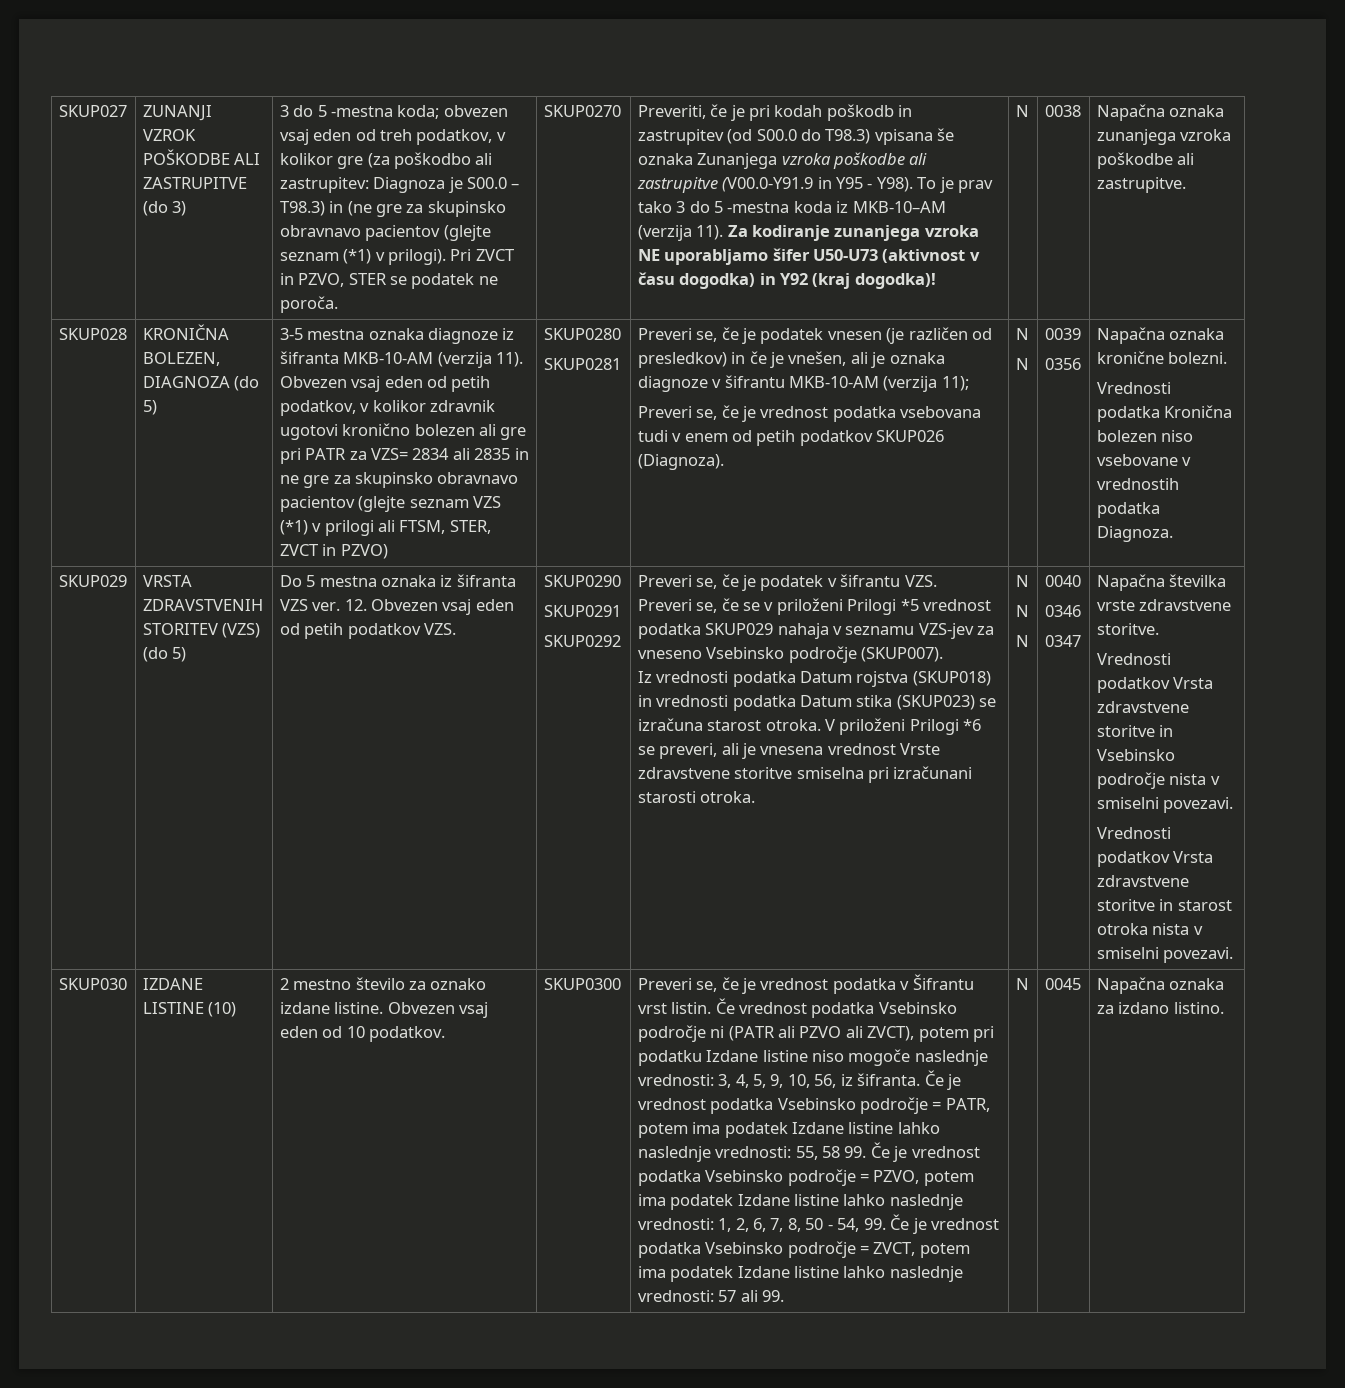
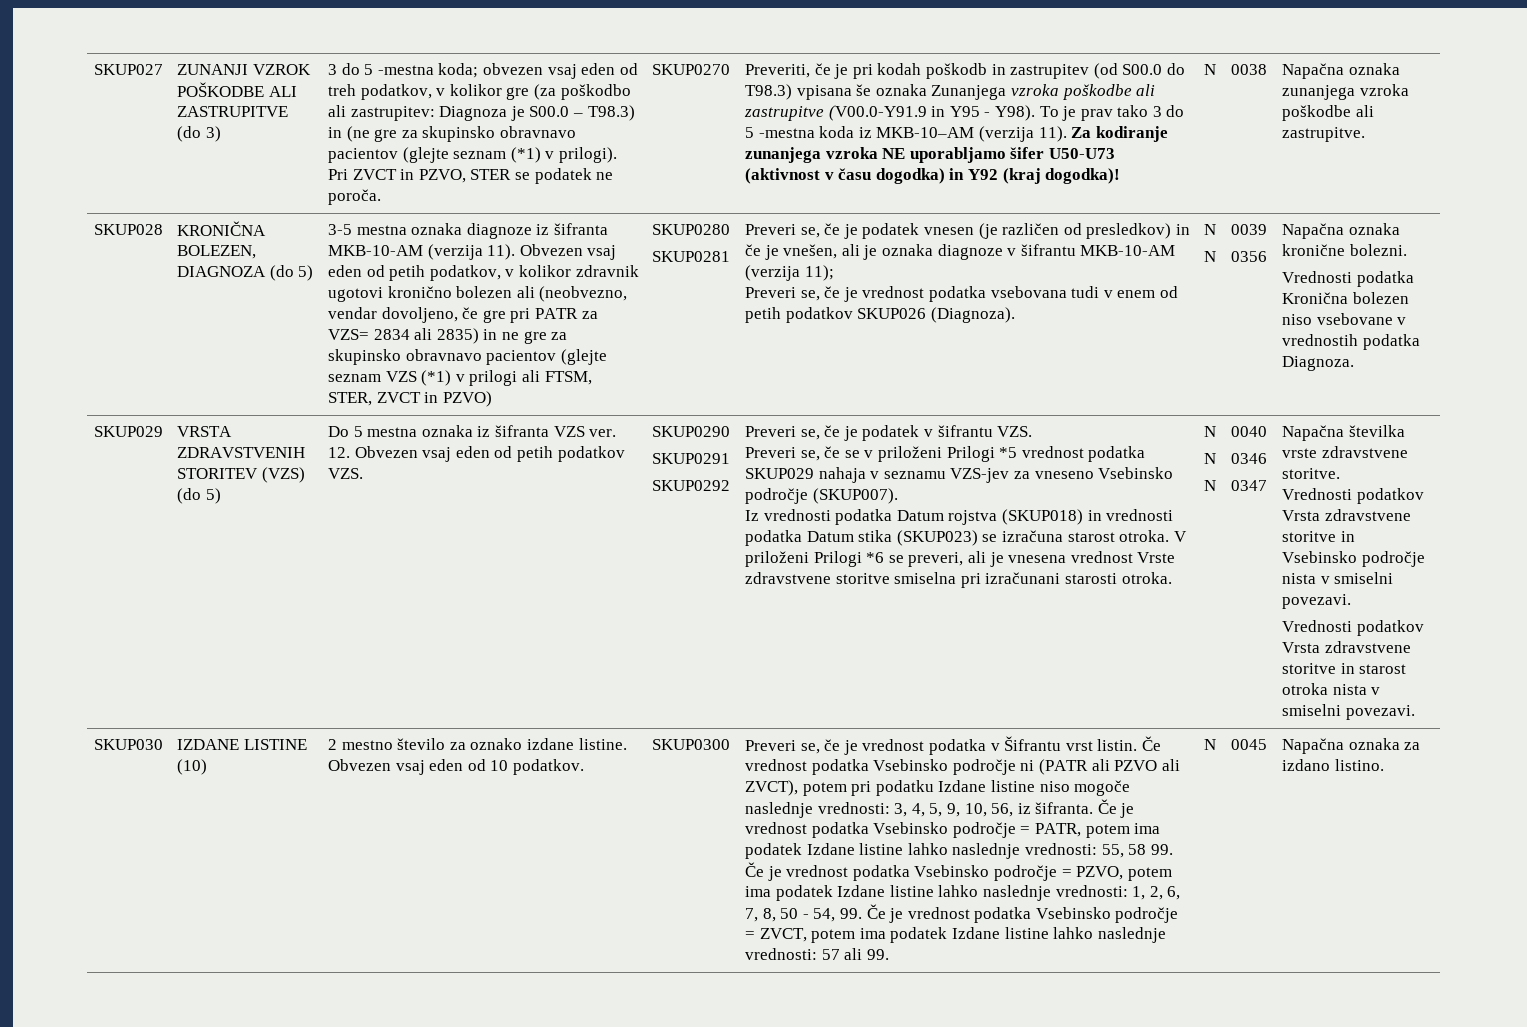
- Obvezen vsaj eden od petih podatkov, v kolikor zdravnik ugotovi kronično bolezen ali gre pri PATR za VZS= 2834 ali 2835 in ne gre za skupinsko obravnavo pacientov (glejte seznam VZS (*1) v prilogi ali FTSM, STER, ZVCT in PZVO)
+ Obvezen vsaj eden od petih podatkov, v kolikor zdravnik ugotovi kronično bolezen ali (neobvezno, vendar dovoljeno, če gre pri PATR za VZS= 2834 ali 2835) in ne gre za skupinsko obravnavo pacientov (glejte seznam VZS (*1) v prilogi ali FTSM, STER, ZVCT in PZVO)

